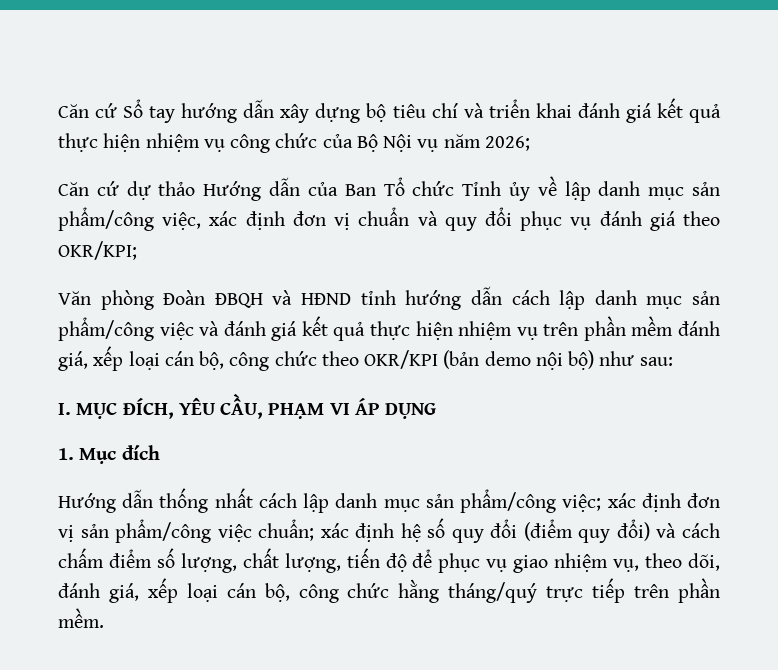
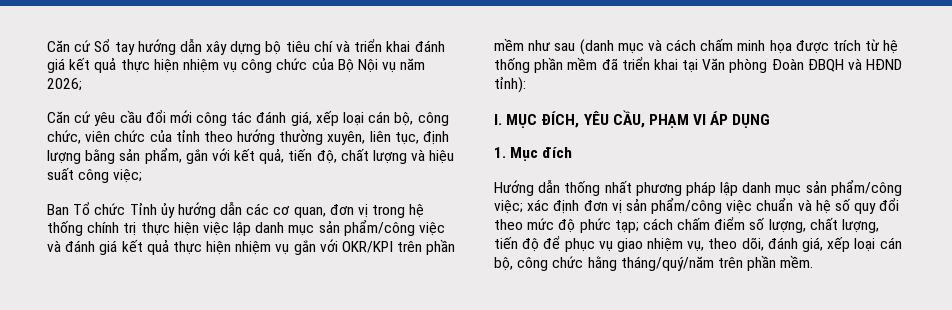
- Căn cứ dự thảo Hướng dẫn của Ban Tổ chức Tỉnh ủy về lập danh mục sản phẩm/công việc, xác định đơn vị chuẩn và quy đổi phục vụ đánh giá theo OKR/KPI;
- Văn phòng Đoàn ĐBQH và HĐND tỉnh hướng dẫn cách lập danh mục sản phẩm/công việc và đánh giá kết quả thực hiện nhiệm vụ trên phần mềm đánh giá, xếp loại cán bộ, công chức theo OKR/KPI (bản demo nội bộ) như sau:
+ Căn cứ yêu cầu đổi mới công tác đánh giá, xếp loại cán bộ, công chức, viên chức của tỉnh theo hướng thường xuyên, liên tục, định lượng bằng sản phẩm, gắn với kết quả, tiến độ, chất lượng và hiệu suất công việc;
+ Ban Tổ chức Tỉnh ủy hướng dẫn các cơ quan, đơn vị trong hệ thống chính trị thực hiện việc lập danh mục sản phẩm/công việc và đánh giá kết quả thực hiện nhiệm vụ gắn với OKR/KPI trên phần mềm như sau (danh mục và cách chấm minh họa được trích từ hệ thống phần mềm đã triển khai tại Văn phòng Đoàn ĐBQH và HĐND tỉnh):
- Hướng dẫn thống nhất cách lập danh mục sản phẩm/công việc; xác định đơn vị sản phẩm/công việc chuẩn; xác định hệ số quy đổi (điểm quy đổi) và cách chấm điểm số lượng, chất lượng, tiến độ để phục vụ giao nhiệm vụ, theo dõi, đánh giá, xếp loại cán bộ, công chức hằng tháng/quý trực tiếp trên phần mềm.
+ Hướng dẫn thống nhất phương pháp lập danh mục sản phẩm/công việc; xác định đơn vị sản phẩm/công việc chuẩn và hệ số quy đổi theo mức độ phức tạp; cách chấm điểm số lượng, chất lượng, tiến độ để phục vụ giao nhiệm vụ, theo dõi, đánh giá, xếp loại cán bộ, công chức hằng tháng/quý/năm trên phần mềm.

